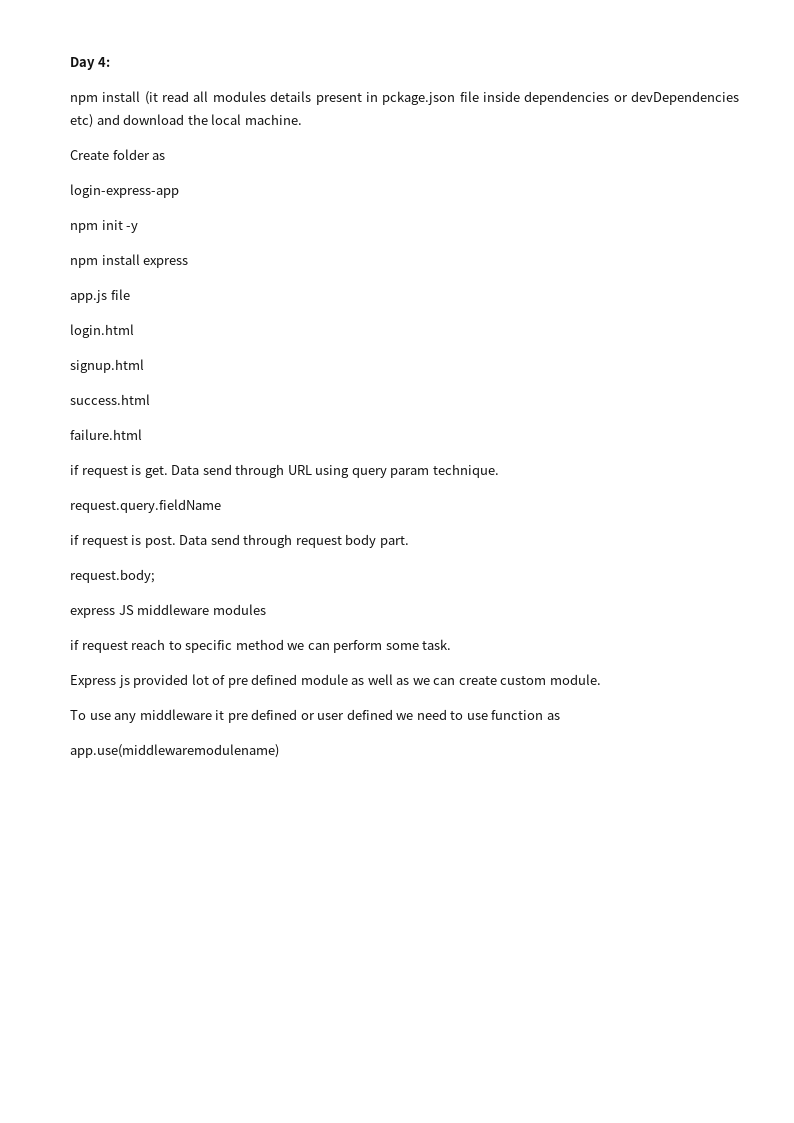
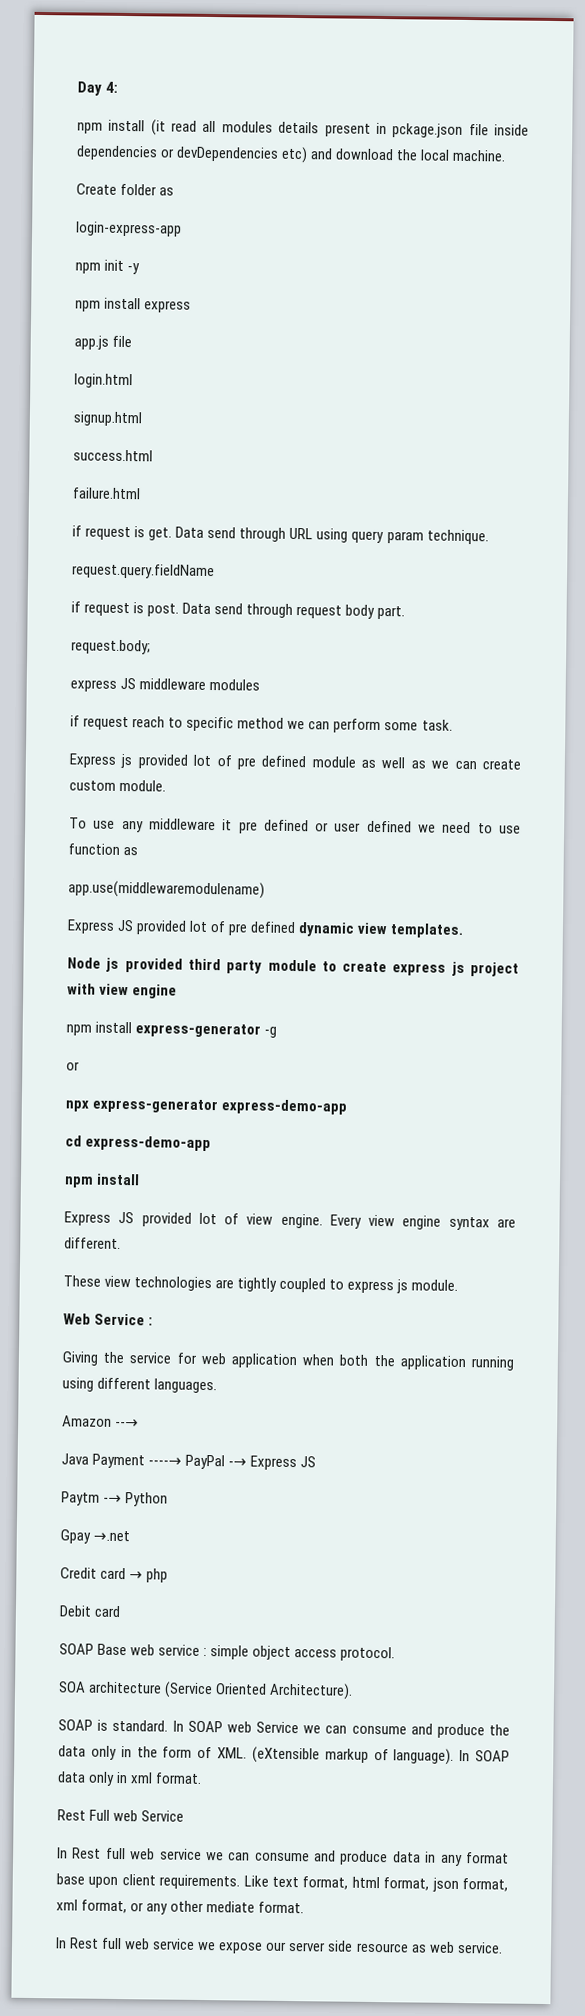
+ Express JS provided lot of pre defined dynamic view templates.
+ Node js provided third party module to create express js project with view engine
+ npm install express-generator -g
+ or
+ npx express-generator express-demo-app
+ cd express-demo-app
+ npm install
+ Express JS provided lot of view engine. Every view engine syntax are different.
+ These view technologies are tightly coupled to express js module.
+ Web Service :
+ Giving the service for web application when both the application running using different languages.
+ Amazon --→
+ Java Payment ----→ PayPal -→ Express JS
+ Paytm -→ Python
+ Gpay →.net
+ Credit card → php
+ Debit card
+ SOAP Base web service : simple object access protocol.
+ SOA architecture (Service Oriented Architecture).
+ SOAP is standard. In SOAP web Service we can consume and produce the data only in the form of XML. (eXtensible markup of language). In SOAP data only in xml format.
+ Rest Full web Service
+ In Rest full web service we can consume and produce data in any format base upon client requirements. Like text format, html format, json format, xml format, or any other mediate format.
+ In Rest full web service we expose our server side resource as web service.

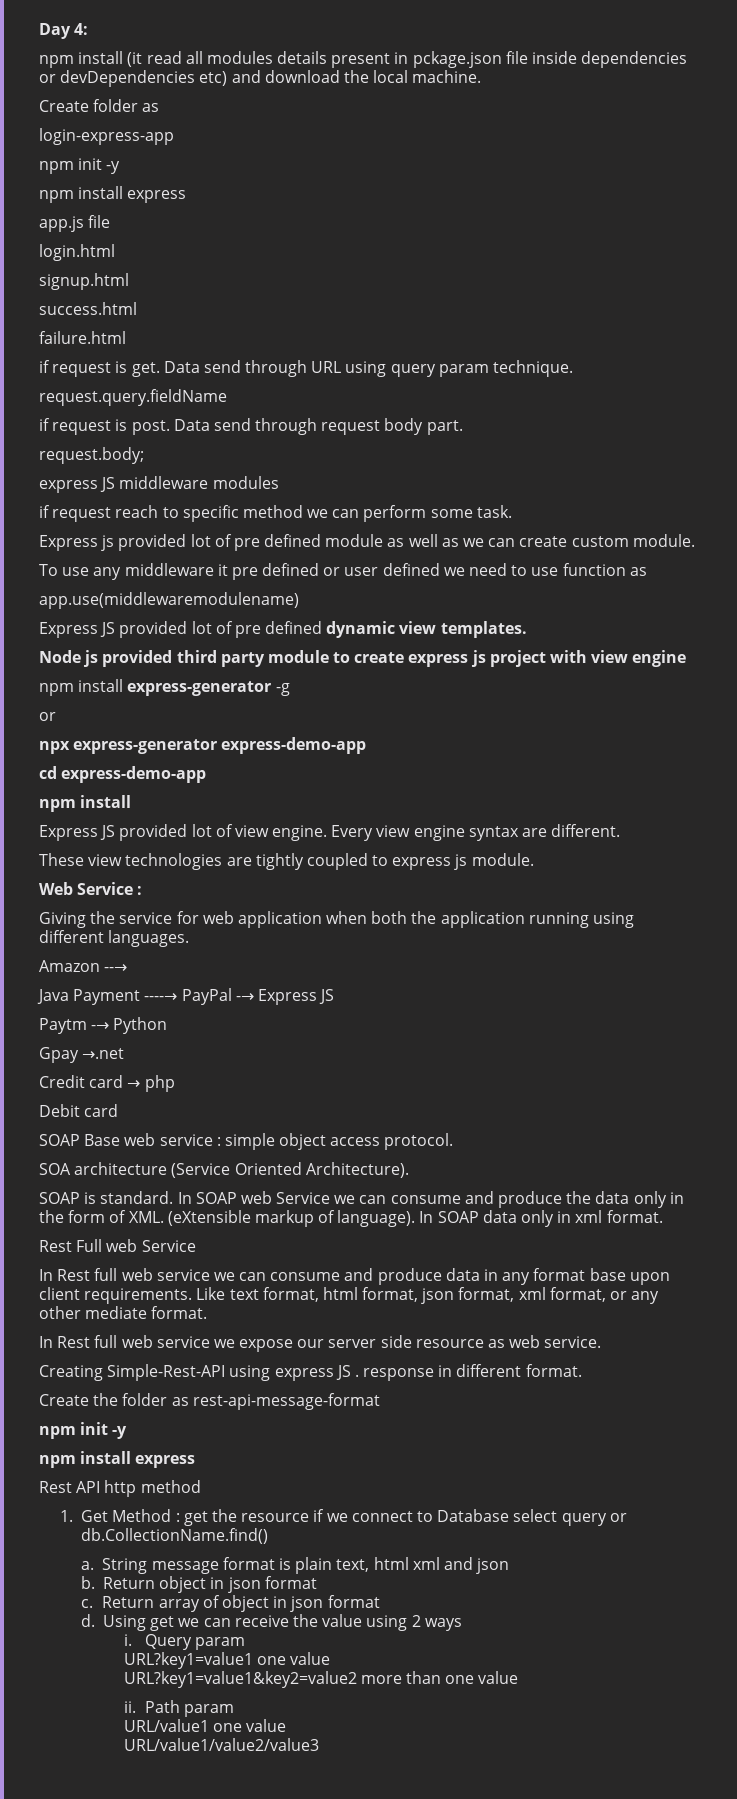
+ Creating Simple-Rest-API using express JS . response in different format.
+ Create the folder as rest-api-message-format
+ npm init -y
+ npm install express
+ Rest API http method
+ 1. Get Method : get the resource if we connect to Database select query or db.CollectionName.find()
+ a. String message format is plain text, html xml and json
+ b. Return object in json format
+ c. Return array of object in json format
+ d. Using get we can receive the value using 2 ways
+ i. Query param
+ URL?key1=value1 one value
+ URL?key1=value1&key2=value2 more than one value
+ ii. Path param
+ URL/value1 one value
+ URL/value1/value2/value3

